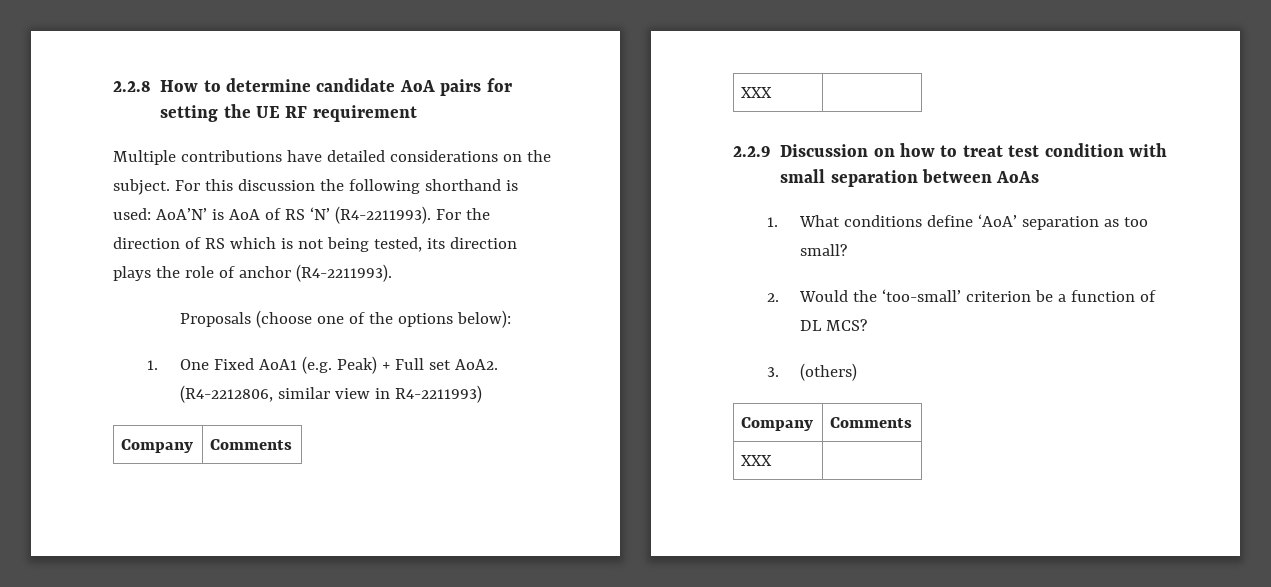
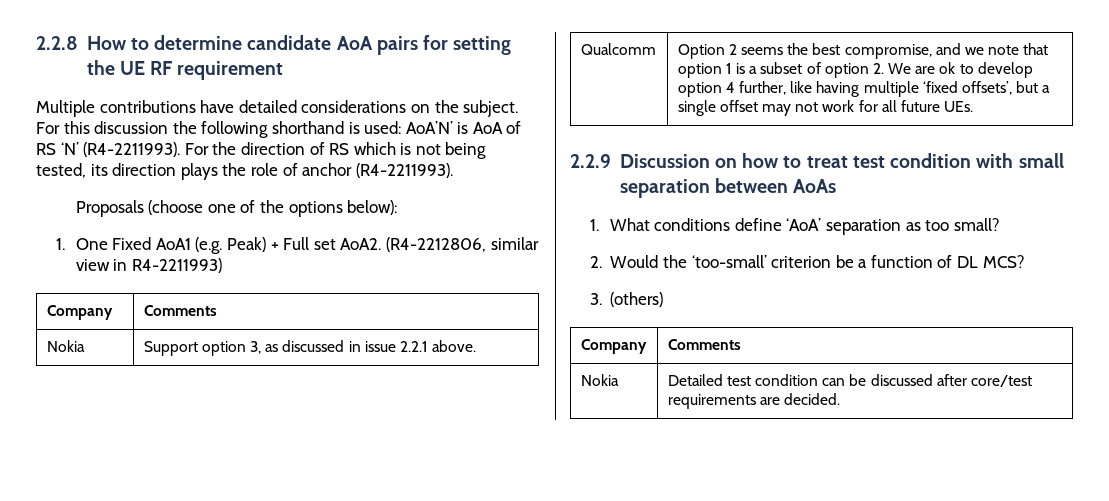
  (R4-2212806, similar view in R4-2211993)
  Company | Comments
- XXX |
+ Nokia | Support option 3, as discussed in issue 2.2.1 above.
+ Qualcomm | Option 2 seems the best compromise, and we note that option 1 is a subset of option 2. We are ok to develop option 4 further, like having multiple ‘fixed offsets’, but a single offset may not work for all future UEs.
  3. (others)
  Company | Comments
- XXX |
+ Nokia | Detailed test condition can be discussed after core/test requirements are decided.

